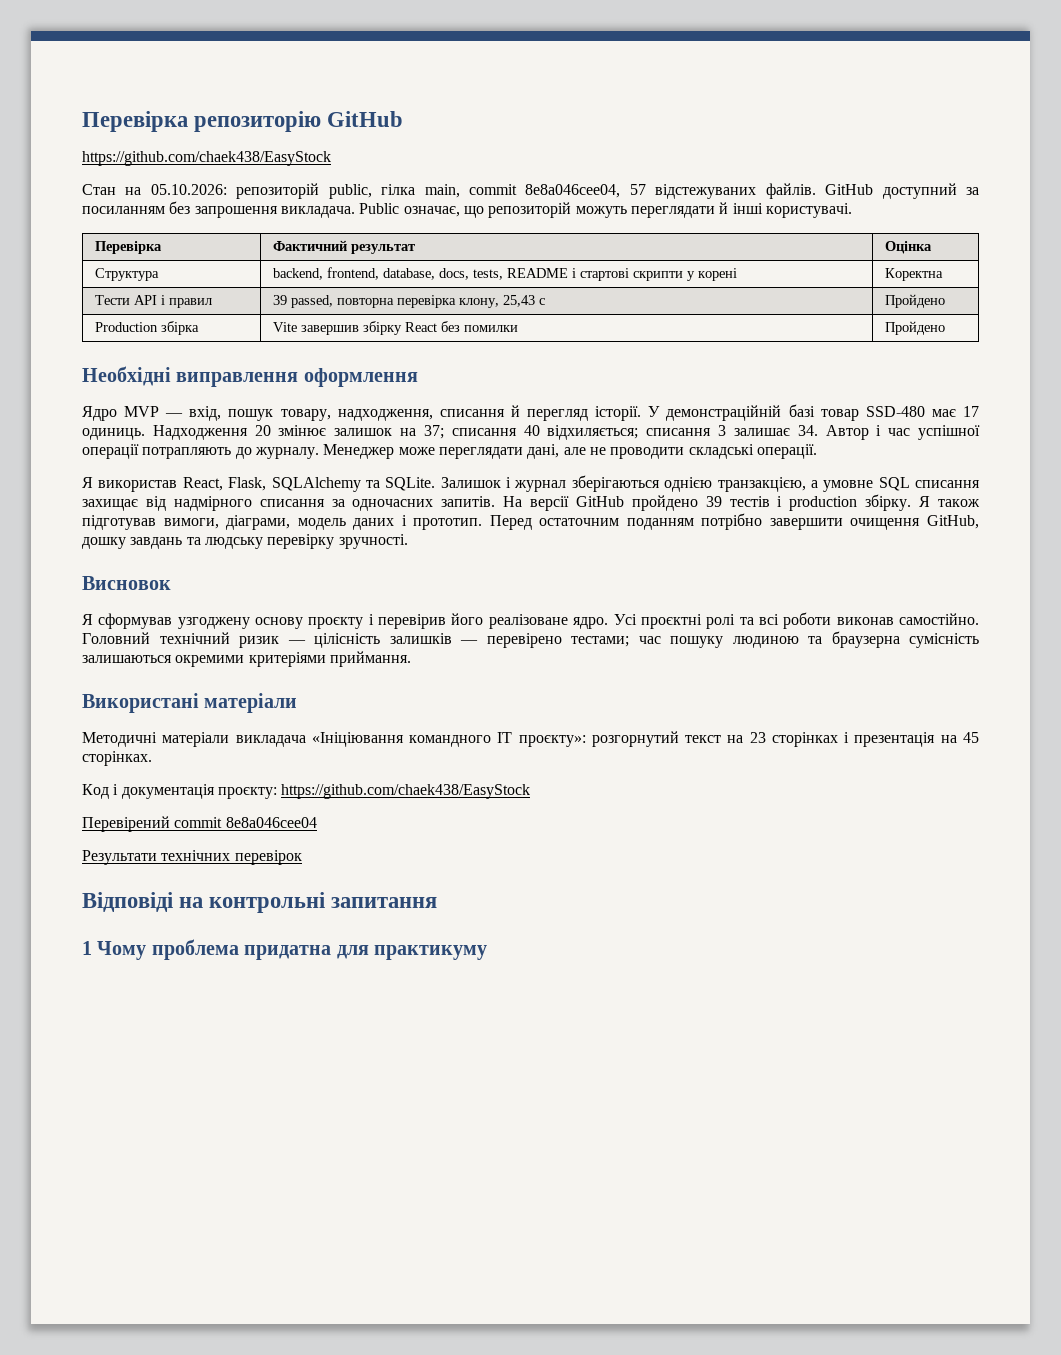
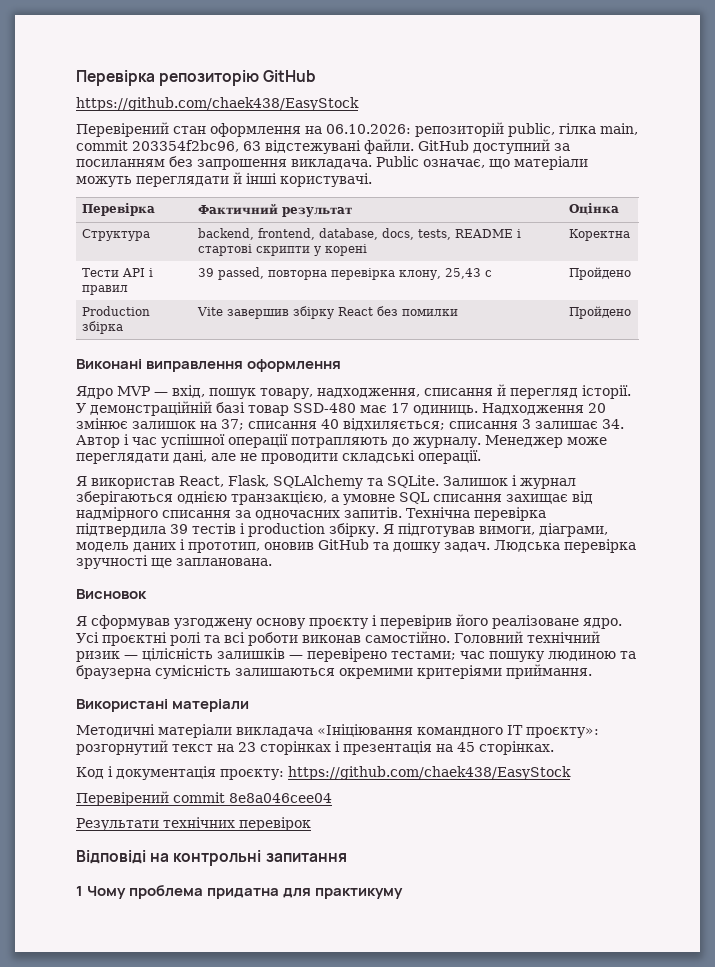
- Стан на 05.10.2026: репозиторій public, гілка main, commit 8e8a046cee04, 57 відстежуваних файлів.
+ Перевірений стан оформлення на 06.10.2026: репозиторій public, гілка main, commit 203354f2bc96, 63 відстежувані файли.
- Public означає, що репозиторій можуть переглядати й інші користувачі.
+ Public означає, що матеріали можуть переглядати й інші користувачі.
- Необхідні виправлення оформлення
+ Виконані виправлення оформлення
- На версії GitHub пройдено 39 тестів і production збірку.
+ Технічна перевірка підтвердила 39 тестів і production збірку.
- Я також підготував вимоги, діаграми, модель даних і прототип. Перед остаточним поданням потрібно завершити очищення GitHub, дошку завдань та людську перевірку зручності.
+ Я підготував вимоги, діаграми, модель даних і прототип, оновив GitHub та дошку задач. Людська перевірка зручності ще запланована.

